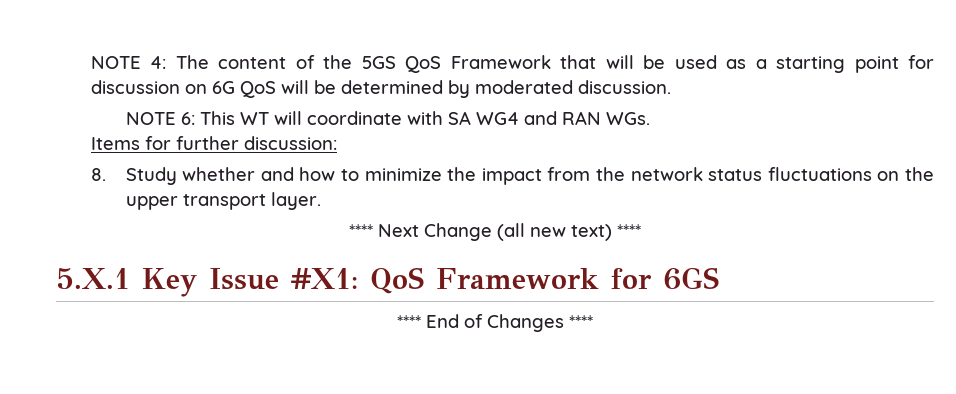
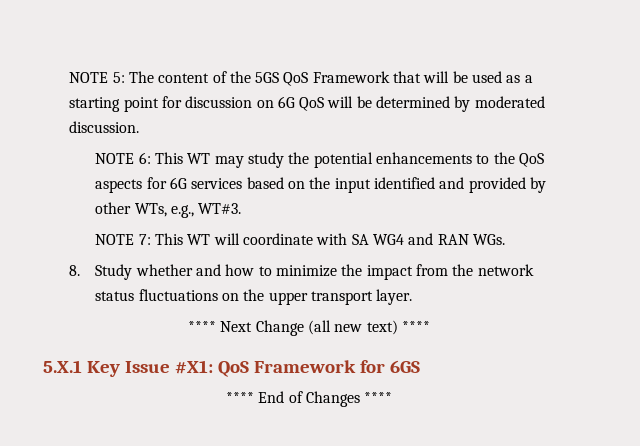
- NOTE 4: The content of the 5GS QoS Framework that will be used as a starting point for discussion on 6G QoS will be determined by moderated discussion.
+ NOTE 5: The content of the 5GS QoS Framework that will be used as a starting point for discussion on 6G QoS will be determined by moderated discussion.
- NOTE 6: This WT will coordinate with SA WG4 and RAN WGs.
+ NOTE 6: This WT may study the potential enhancements to the QoS aspects for 6G services based on the input identified and provided by other WTs, e.g., WT#3.
+ NOTE 7: This WT will coordinate with SA WG4 and RAN WGs.
- Items for further discussion:

